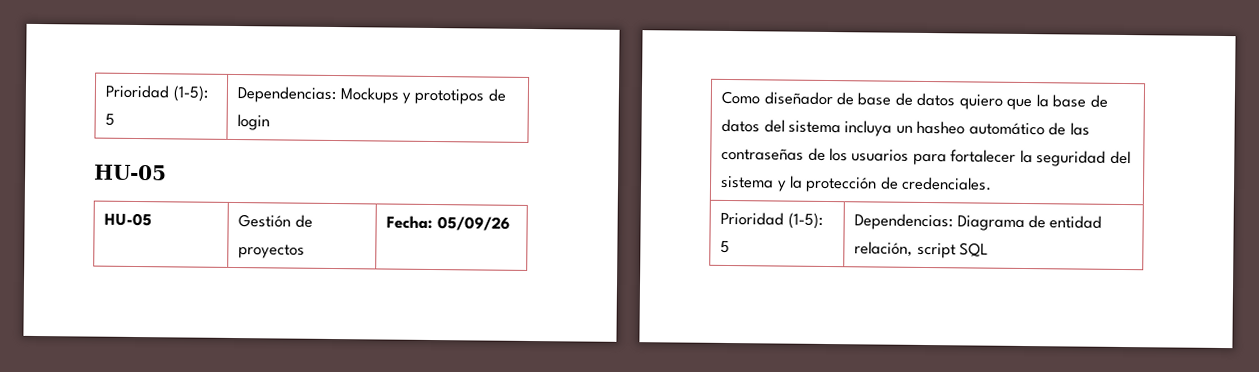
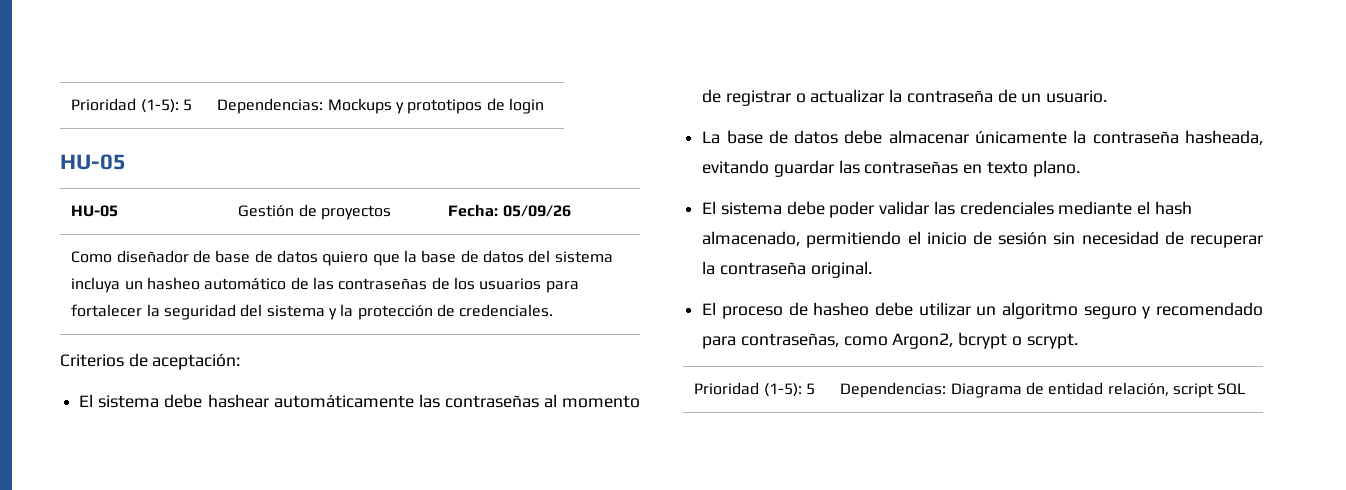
+ Criterios de aceptación:
+ El sistema debe hashear automáticamente las contraseñas al momento de registrar o actualizar la contraseña de un usuario.
+ La base de datos debe almacenar únicamente la contraseña hasheada, evitando guardar las contraseñas en texto plano.
+ El sistema debe poder validar las credenciales mediante el hash almacenado, permitiendo el inicio de sesión sin necesidad de recuperar la contraseña original.
+ El proceso de hasheo debe utilizar un algoritmo seguro y recomendado para contraseñas, como Argon2, bcrypt o scrypt.

